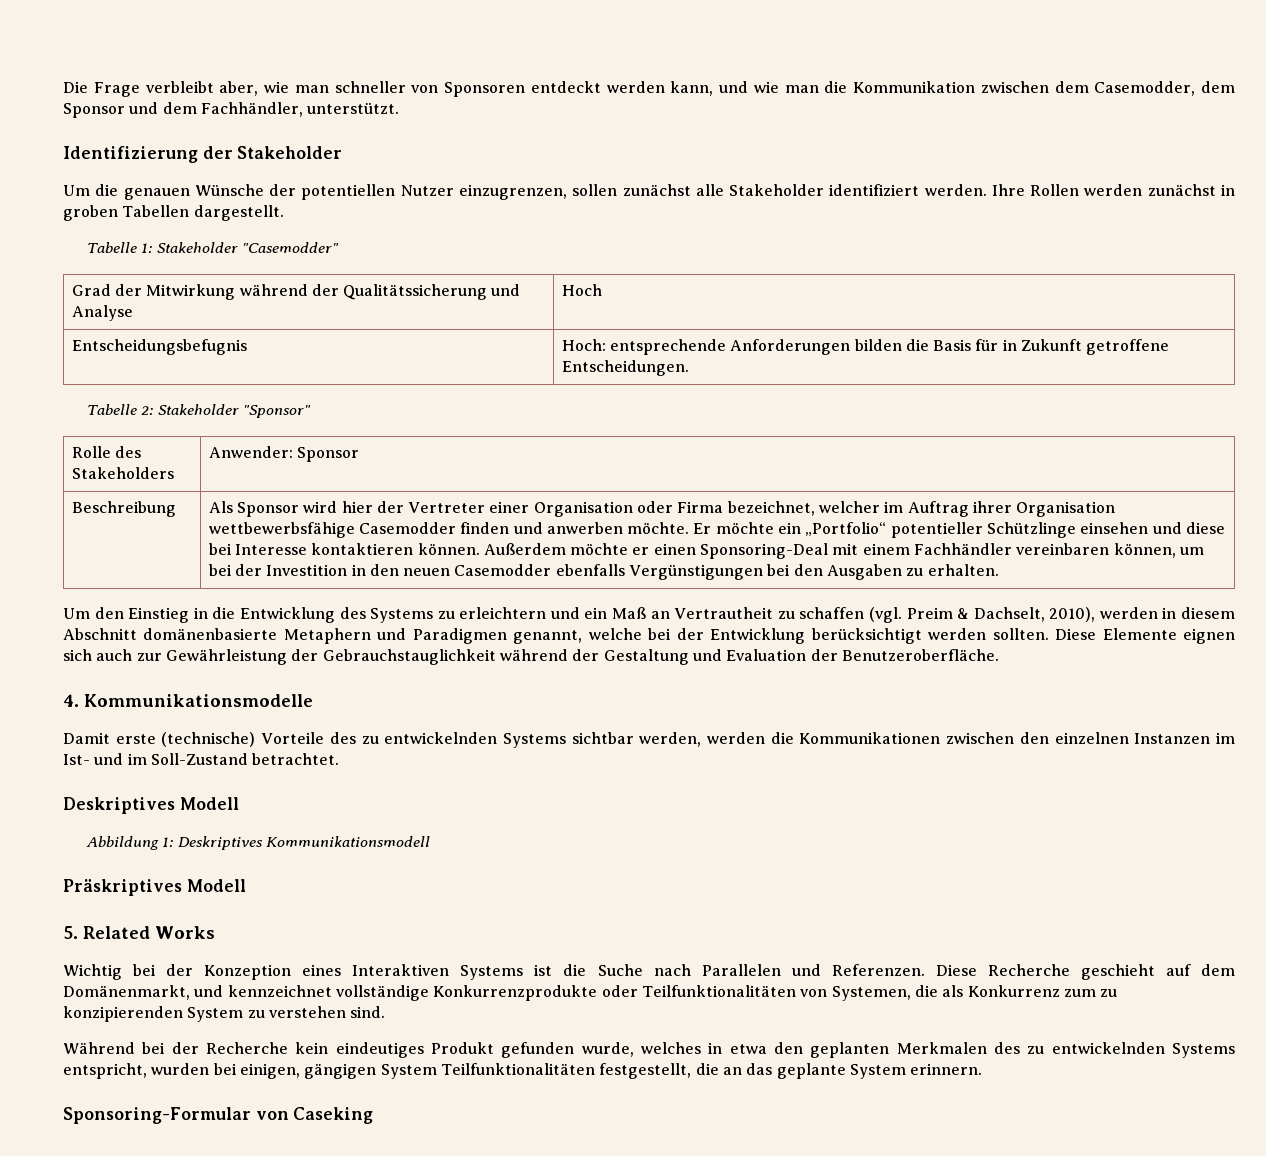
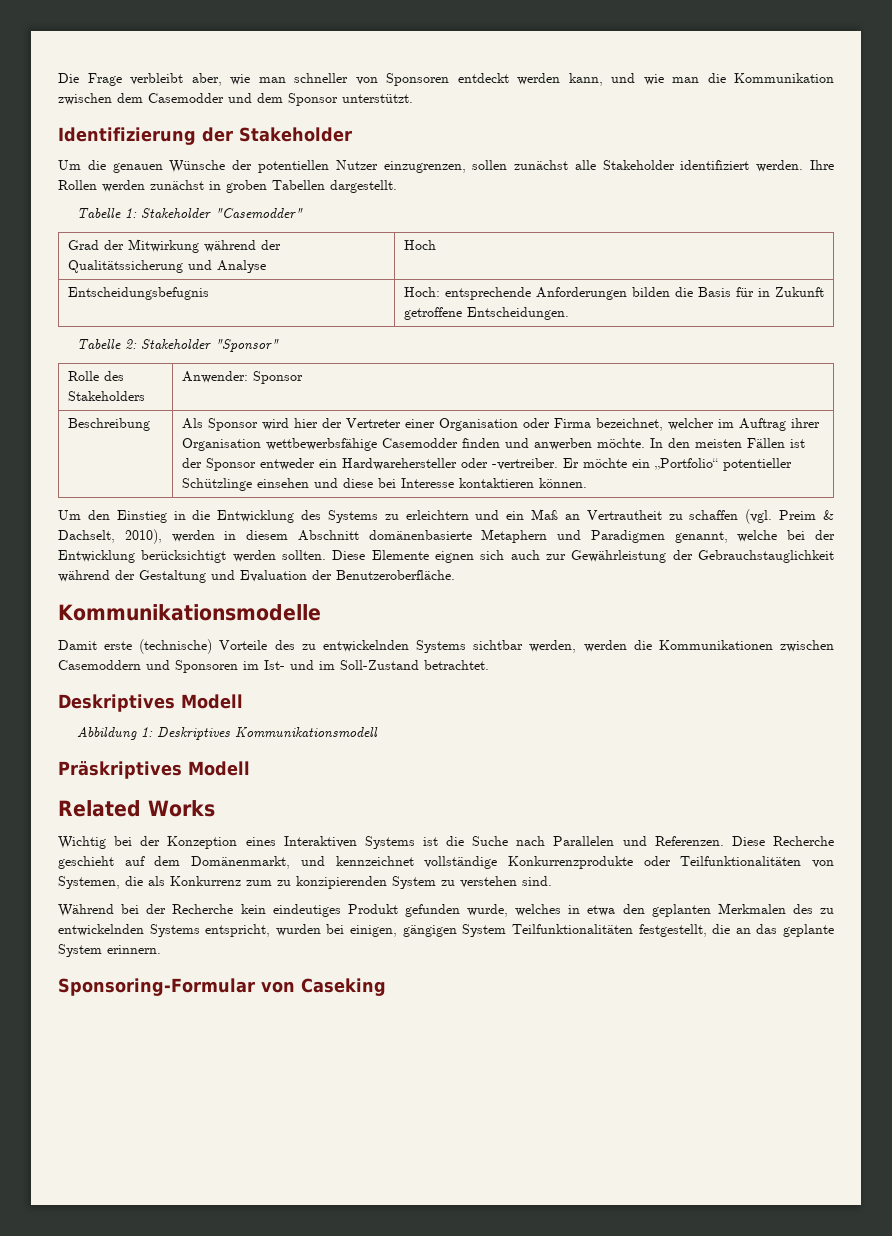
- Die Frage verbleibt aber, wie man schneller von Sponsoren entdeckt werden kann, und wie man die Kommunikation zwischen dem Casemodder, dem Sponsor und dem Fachhändler, unterstützt.
+ Die Frage verbleibt aber, wie man schneller von Sponsoren entdeckt werden kann, und wie man die Kommunikation zwischen dem Casemodder und dem Sponsor unterstützt.
+ In den meisten Fällen ist der Sponsor entweder ein Hardwarehersteller oder -vertreiber.
- Außerdem möchte er einen Sponsoring-Deal mit einem Fachhändler vereinbaren können, um bei der Investition in den neuen Casemodder ebenfalls Vergünstigungen bei den Ausgaben zu erhalten.
- 4. Kommunikationsmodelle
+ Kommunikationsmodelle
- Damit erste (technische) Vorteile des zu entwickelnden Systems sichtbar werden, werden die Kommunikationen zwischen den einzelnen Instanzen im Ist- und im Soll-Zustand betrachtet.
+ Damit erste (technische) Vorteile des zu entwickelnden Systems sichtbar werden, werden die Kommunikationen zwischen Casemoddern und Sponsoren im Ist- und im Soll-Zustand betrachtet.
- 5. Related Works
+ Related Works

